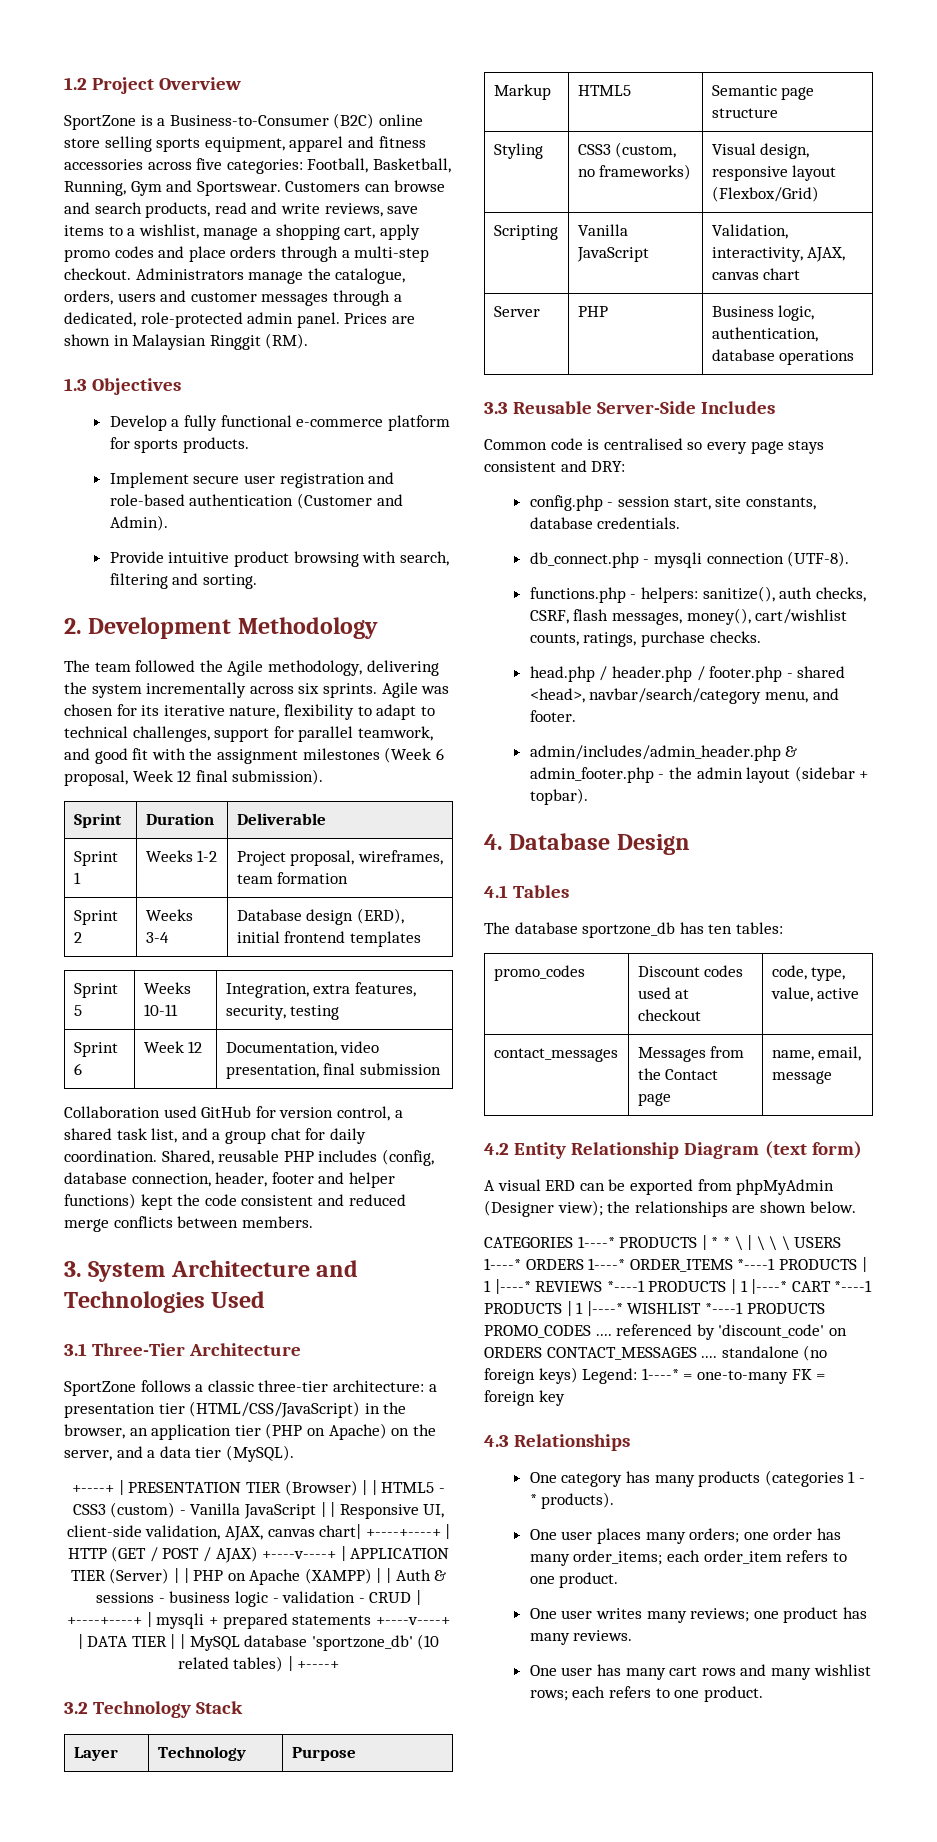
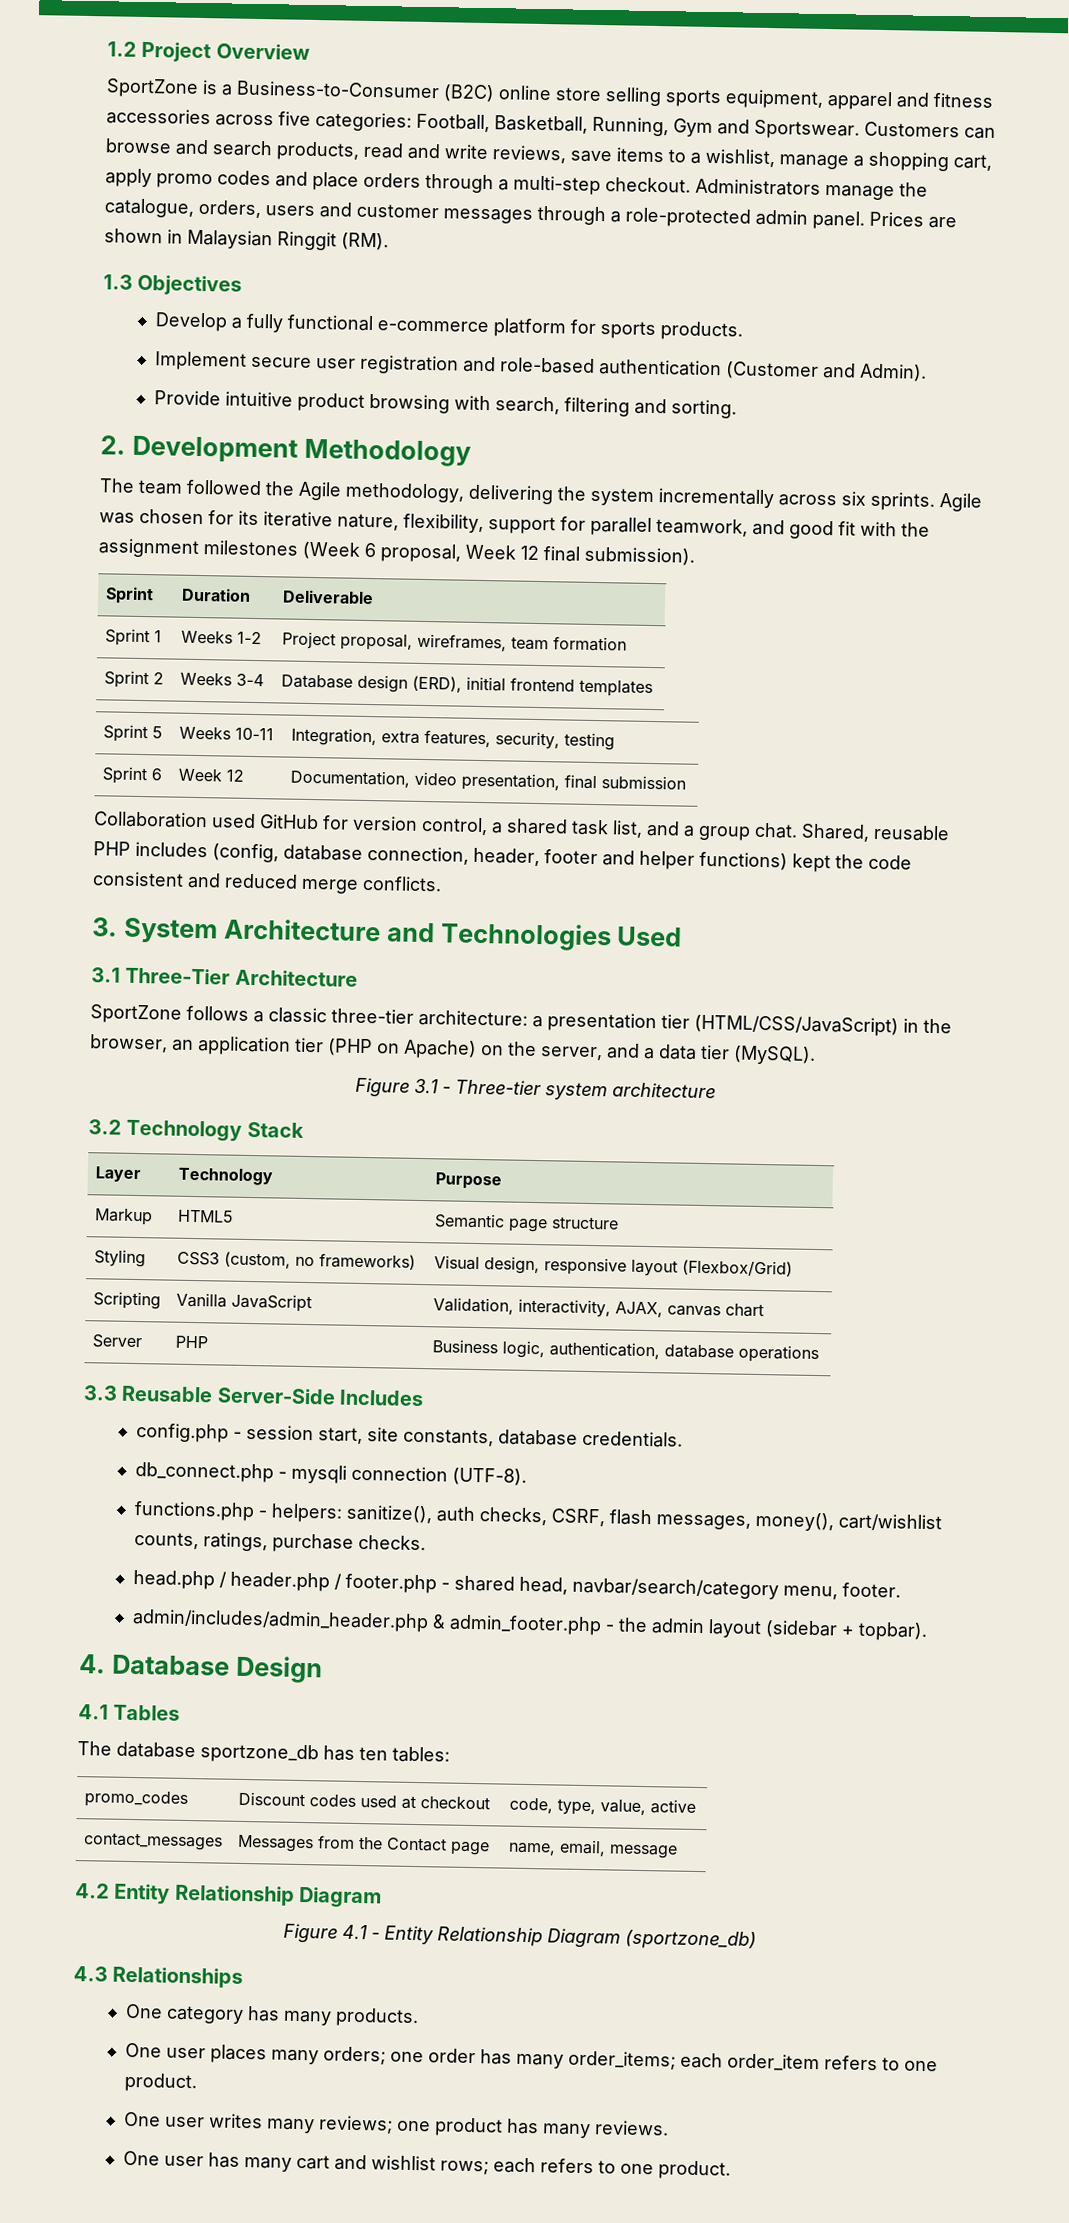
- Administrators manage the catalogue, orders, users and customer messages through a dedicated, role-protected admin panel.
+ Administrators manage the catalogue, orders, users and customer messages through a role-protected admin panel.
- Agile was chosen for its iterative nature, flexibility to adapt to technical challenges, support for parallel teamwork, and good fit with the assignment milestones (Week 6 proposal, Week 12 final submission).
+ Agile was chosen for its iterative nature, flexibility, support for parallel teamwork, and good fit with the assignment milestones (Week 6 proposal, Week 12 final submission).
- Collaboration used GitHub for version control, a shared task list, and a group chat for daily coordination.
+ Collaboration used GitHub for version control, a shared task list, and a group chat.
- Shared, reusable PHP includes (config, database connection, header, footer and helper functions) kept the code consistent and reduced merge conflicts between members.
+ Shared, reusable PHP includes (config, database connection, header, footer and helper functions) kept the code consistent and reduced merge conflicts.
- +----+ | PRESENTATION TIER (Browser) | | HTML5 - CSS3 (custom) - Vanilla JavaScript | | Responsive UI, client-side validation, AJAX, canvas chart| +----+----+ | HTTP (GET / POST / AJAX) +----v----+ | APPLICATION TIER (Server) | | PHP on Apache (XAMPP) | | Auth & sessions - business logic - validation - CRUD | +----+----+ | mysqli + prepared statements +----v----+ | DATA TIER | | MySQL database 'sportzone_db' (10 related tables) | +----+
+ Figure 3.1 - Three-tier system architecture
- Common code is centralised so every page stays consistent and DRY:
- head.php / header.php / footer.php - shared <head>, navbar/search/category menu, and footer.
+ head.php / header.php / footer.php - shared head, navbar/search/category menu, footer.
- 4.2 Entity Relationship Diagram (text form)
- A visual ERD can be exported from phpMyAdmin (Designer view); the relationships are shown below.
- CATEGORIES 1----* PRODUCTS | * * \ | \ \ \ USERS 1----* ORDERS 1----* ORDER_ITEMS *----1 PRODUCTS | 1 |----* REVIEWS *----1 PRODUCTS | 1 |----* CART *----1 PRODUCTS | 1 |----* WISHLIST *----1 PRODUCTS PROMO_CODES .... referenced by 'discount_code' on ORDERS CONTACT_MESSAGES .... standalone (no foreign keys) Legend: 1----* = one-to-many FK = foreign key
+ 4.2 Entity Relationship Diagram
+ Figure 4.1 - Entity Relationship Diagram (sportzone_db)
- One category has many products (categories 1 - * products).
+ One category has many products.
- One user has many cart rows and many wishlist rows; each refers to one product.
+ One user has many cart and wishlist rows; each refers to one product.

